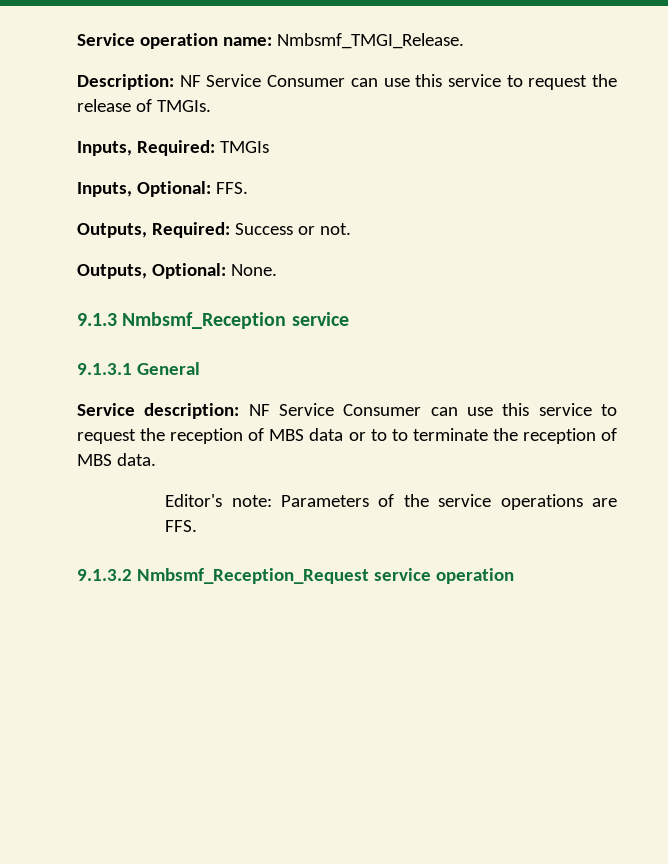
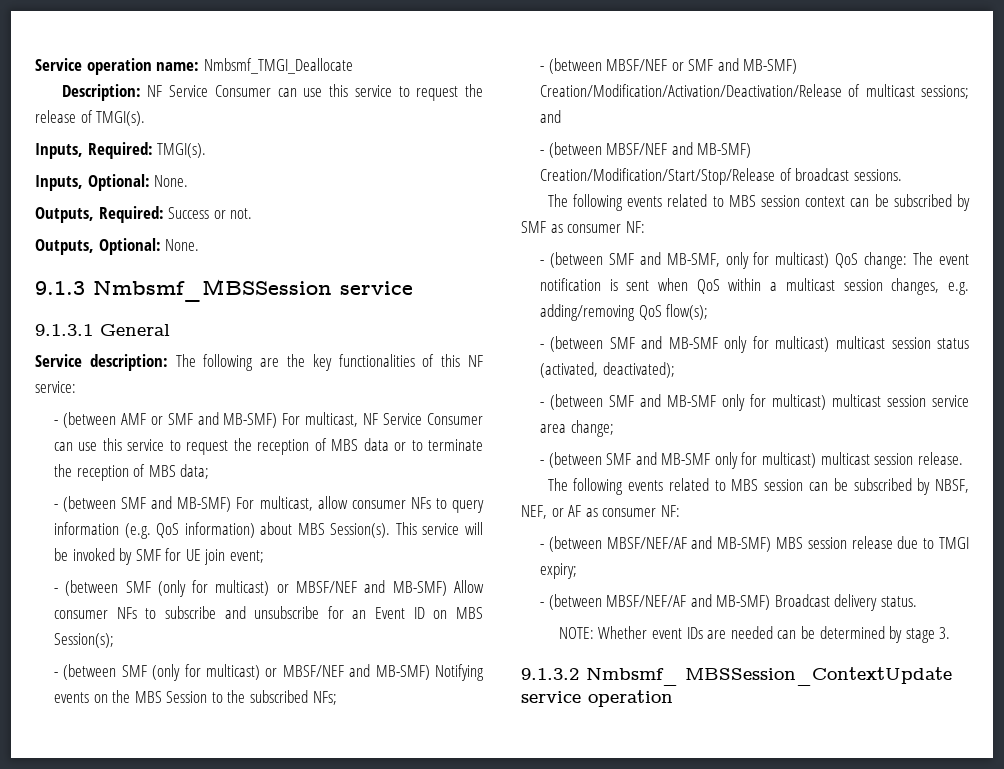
- Service operation name: Nmbsmf_TMGI_Release.
+ Service operation name: Nmbsmf_TMGI_Deallocate
- Description: NF Service Consumer can use this service to request the release of TMGIs.
+ Description: NF Service Consumer can use this service to request the release of TMGI(s).
- Inputs, Required: TMGIs
+ Inputs, Required: TMGI(s).
- Inputs, Optional: FFS.
+ Inputs, Optional: None.
- 9.1.3 Nmbsmf_Reception service
+ 9.1.3 Nmbsmf_MBSSession service
- Service description: NF Service Consumer can use this service to request the reception of MBS data or to to terminate the reception of MBS data.
- Editor's note: Parameters of the service operations are FFS.
+ Service description: The following are the key functionalities of this NF service:
+ - (between AMF or SMF and MB-SMF) For multicast, NF Service Consumer can use this service to request the reception of MBS data or to terminate the reception of MBS data;
+ - (between SMF and MB-SMF) For multicast, allow consumer NFs to query information (e.g. QoS information) about MBS Session(s). This service will be invoked by SMF for UE join event;
+ - (between SMF (only for multicast) or MBSF/NEF and MB-SMF) Allow consumer NFs to subscribe and unsubscribe for an Event ID on MBS Session(s);
+ - (between SMF (only for multicast) or MBSF/NEF and MB-SMF) Notifying events on the MBS Session to the subscribed NFs;
+ - (between MBSF/NEF or SMF and MB-SMF) Creation/Modification/Activation/Deactivation/Release of multicast sessions; and
+ - (between MBSF/NEF and MB-SMF) Creation/Modification/Start/Stop/Release of broadcast sessions.
+ The following events related to MBS session context can be subscribed by SMF as consumer NF:
+ - (between SMF and MB-SMF, only for multicast) QoS change: The event notification is sent when QoS within a multicast session changes, e.g. adding/removing QoS flow(s);
+ - (between SMF and MB-SMF only for multicast) multicast session status (activated, deactivated);
+ - (between SMF and MB-SMF only for multicast) multicast session service area change;
+ - (between SMF and MB-SMF only for multicast) multicast session release.
+ The following events related to MBS session can be subscribed by NBSF, NEF, or AF as consumer NF:
+ - (between MBSF/NEF/AF and MB-SMF) MBS session release due to TMGI expiry;
+ - (between MBSF/NEF/AF and MB-SMF) Broadcast delivery status.
+ NOTE: Whether event IDs are needed can be determined by stage 3.
- 9.1.3.2 Nmbsmf_Reception_Request service operation
+ 9.1.3.2 Nmbsmf_ MBSSession_ContextUpdate service operation

